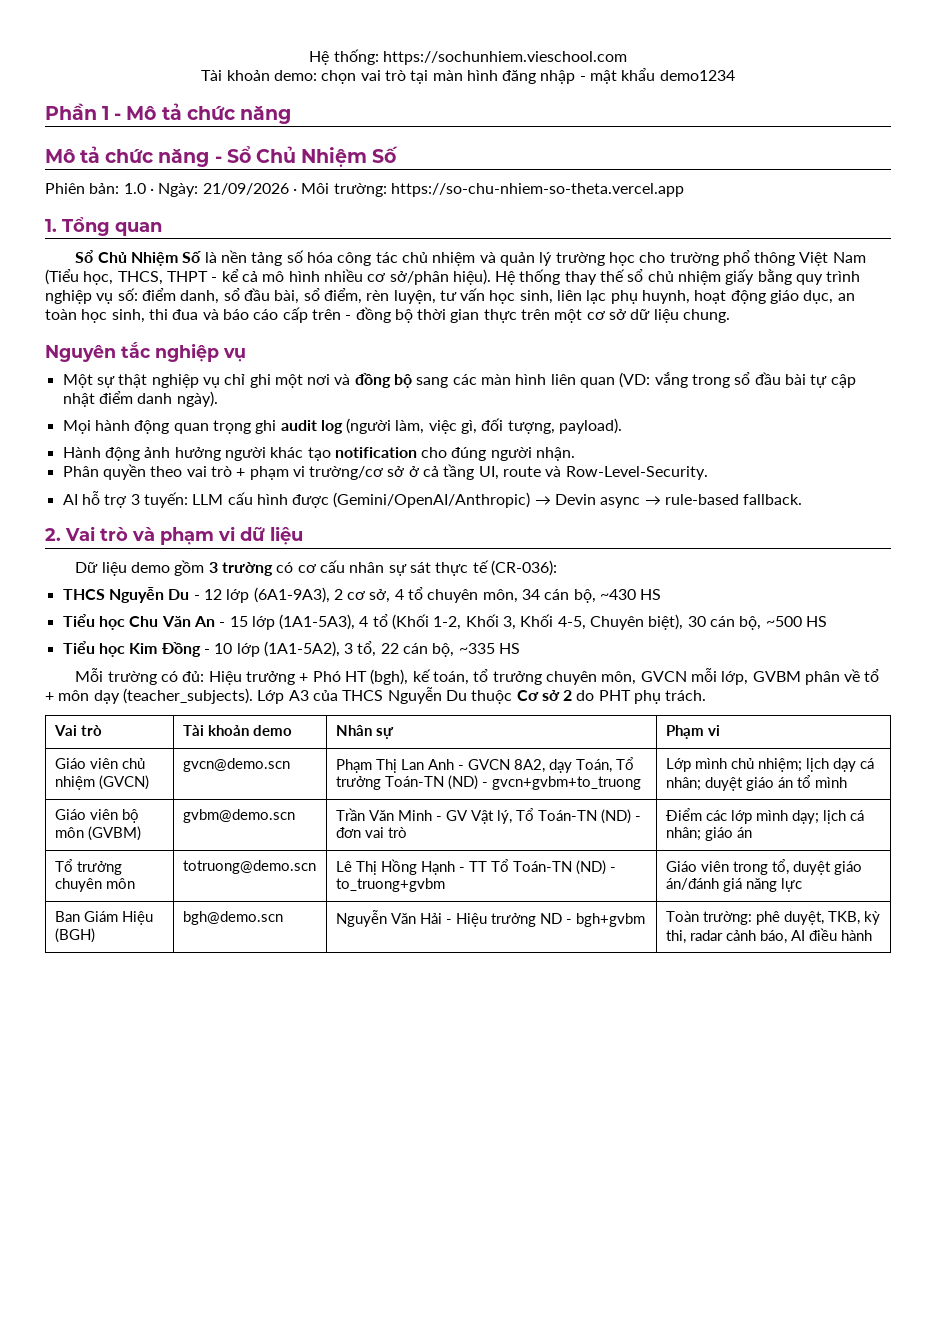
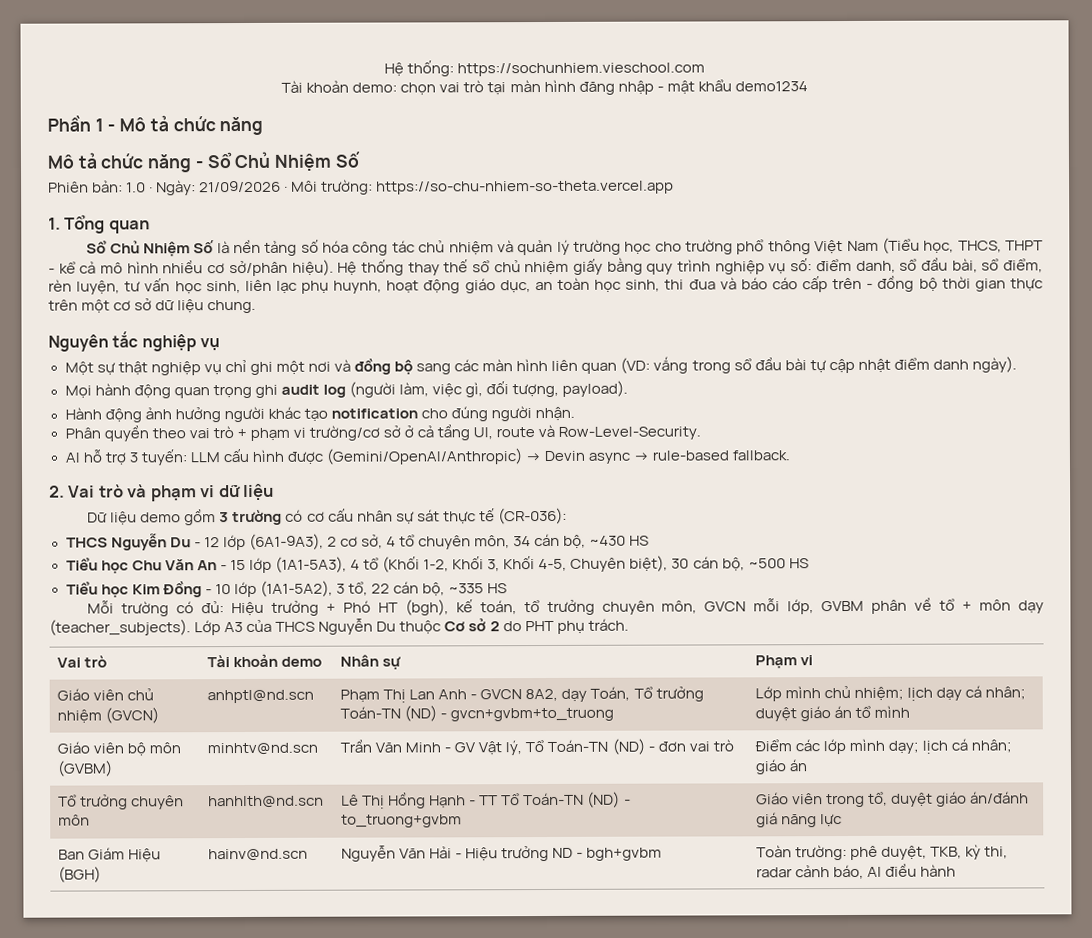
- Giáo viên chủ nhiệm (GVCN) | gvcn@demo.scn | Phạm Thị Lan Anh - GVCN 8A2, dạy Toán, Tổ trưởng Toán-TN (ND) - gvcn+gvbm+to_truong | Lớp mình chủ nhiệm; lịch dạy cá nhân; duyệt giáo án tổ mình
+ Giáo viên chủ nhiệm (GVCN) | anhptl@nd.scn | Phạm Thị Lan Anh - GVCN 8A2, dạy Toán, Tổ trưởng Toán-TN (ND) - gvcn+gvbm+to_truong | Lớp mình chủ nhiệm; lịch dạy cá nhân; duyệt giáo án tổ mình
- Giáo viên bộ môn (GVBM) | gvbm@demo.scn | Trần Văn Minh - GV Vật lý, Tổ Toán-TN (ND) - đơn vai trò | Điểm các lớp mình dạy; lịch cá nhân; giáo án
+ Giáo viên bộ môn (GVBM) | minhtv@nd.scn | Trần Văn Minh - GV Vật lý, Tổ Toán-TN (ND) - đơn vai trò | Điểm các lớp mình dạy; lịch cá nhân; giáo án
- Tổ trưởng chuyên môn | totruong@demo.scn | Lê Thị Hồng Hạnh - TT Tổ Toán-TN (ND) - to_truong+gvbm | Giáo viên trong tổ, duyệt giáo án/đánh giá năng lực
+ Tổ trưởng chuyên môn | hanhlth@nd.scn | Lê Thị Hồng Hạnh - TT Tổ Toán-TN (ND) - to_truong+gvbm | Giáo viên trong tổ, duyệt giáo án/đánh giá năng lực
- Ban Giám Hiệu (BGH) | bgh@demo.scn | Nguyễn Văn Hải - Hiệu trưởng ND - bgh+gvbm | Toàn trường: phê duyệt, TKB, kỳ thi, radar cảnh báo, AI điều hành
+ Ban Giám Hiệu (BGH) | hainv@nd.scn | Nguyễn Văn Hải - Hiệu trưởng ND - bgh+gvbm | Toàn trường: phê duyệt, TKB, kỳ thi, radar cảnh báo, AI điều hành

